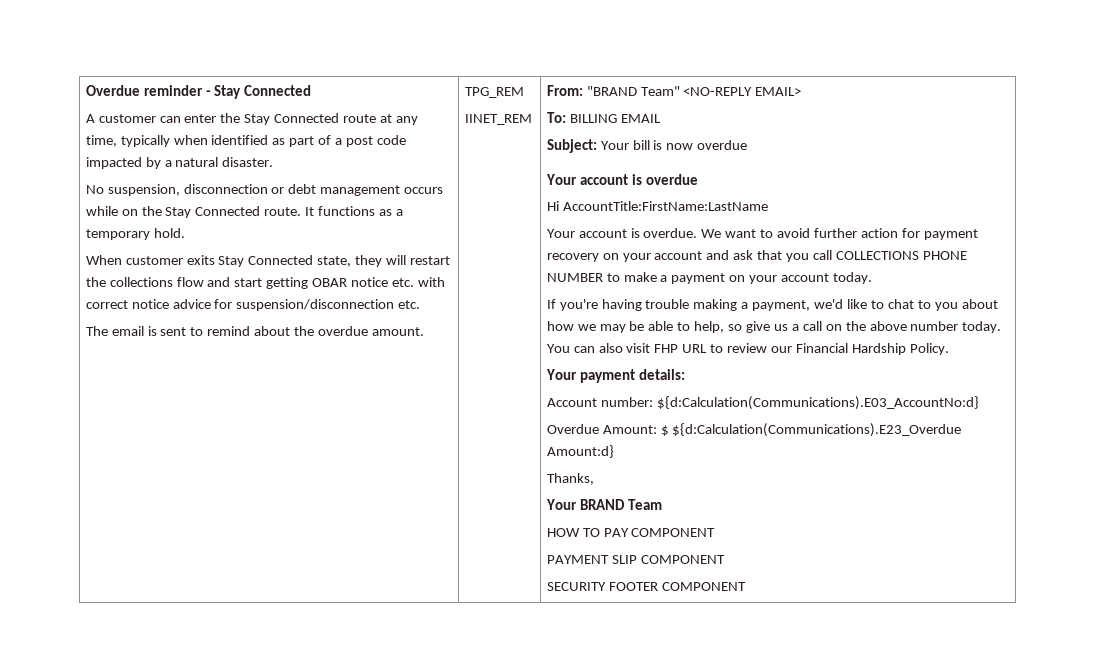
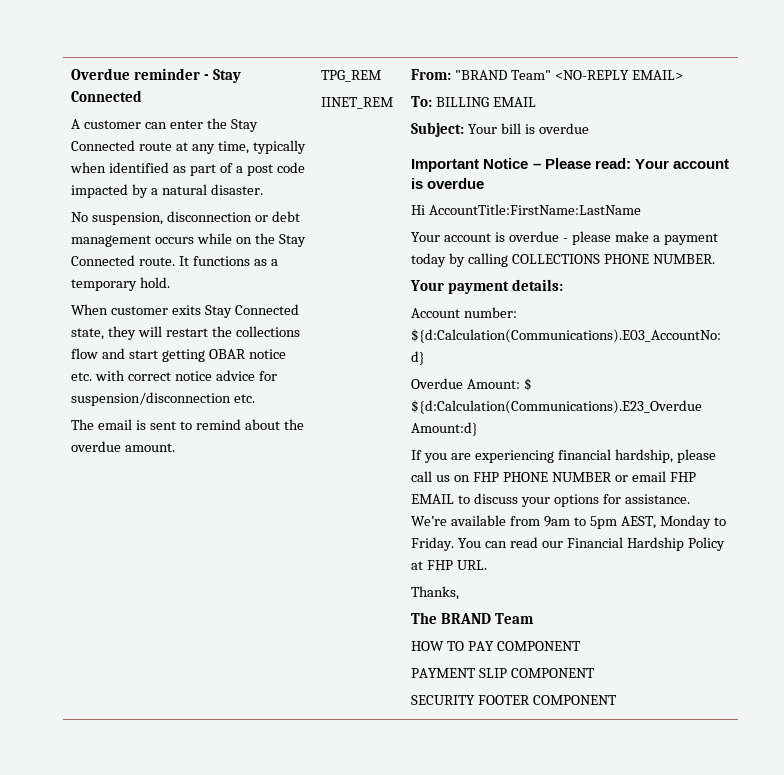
- Subject: Your bill is now overdue
- Your account is overdue
+ Subject: Your bill is overdue
+ Important Notice – Please read: Your account is overdue
- Your account is overdue. We want to avoid further action for payment recovery on your account and ask that you call COLLECTIONS PHONE NUMBER to make a payment on your account today.
- If you're having trouble making a payment, we'd like to chat to you about how we may be able to help, so give us a call on the above number today. You can also visit FHP URL to review our Financial Hardship Policy.
+ Your account is overdue - please make a payment today by calling COLLECTIONS PHONE NUMBER.
+ If you are experiencing financial hardship, please call us on FHP PHONE NUMBER or email FHP EMAIL to discuss your options for assistance. We’re available from 9am to 5pm AEST, Monday to Friday. You can read our Financial Hardship Policy at FHP URL.
- Your BRAND Team
+ The BRAND Team

